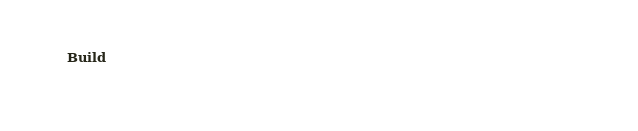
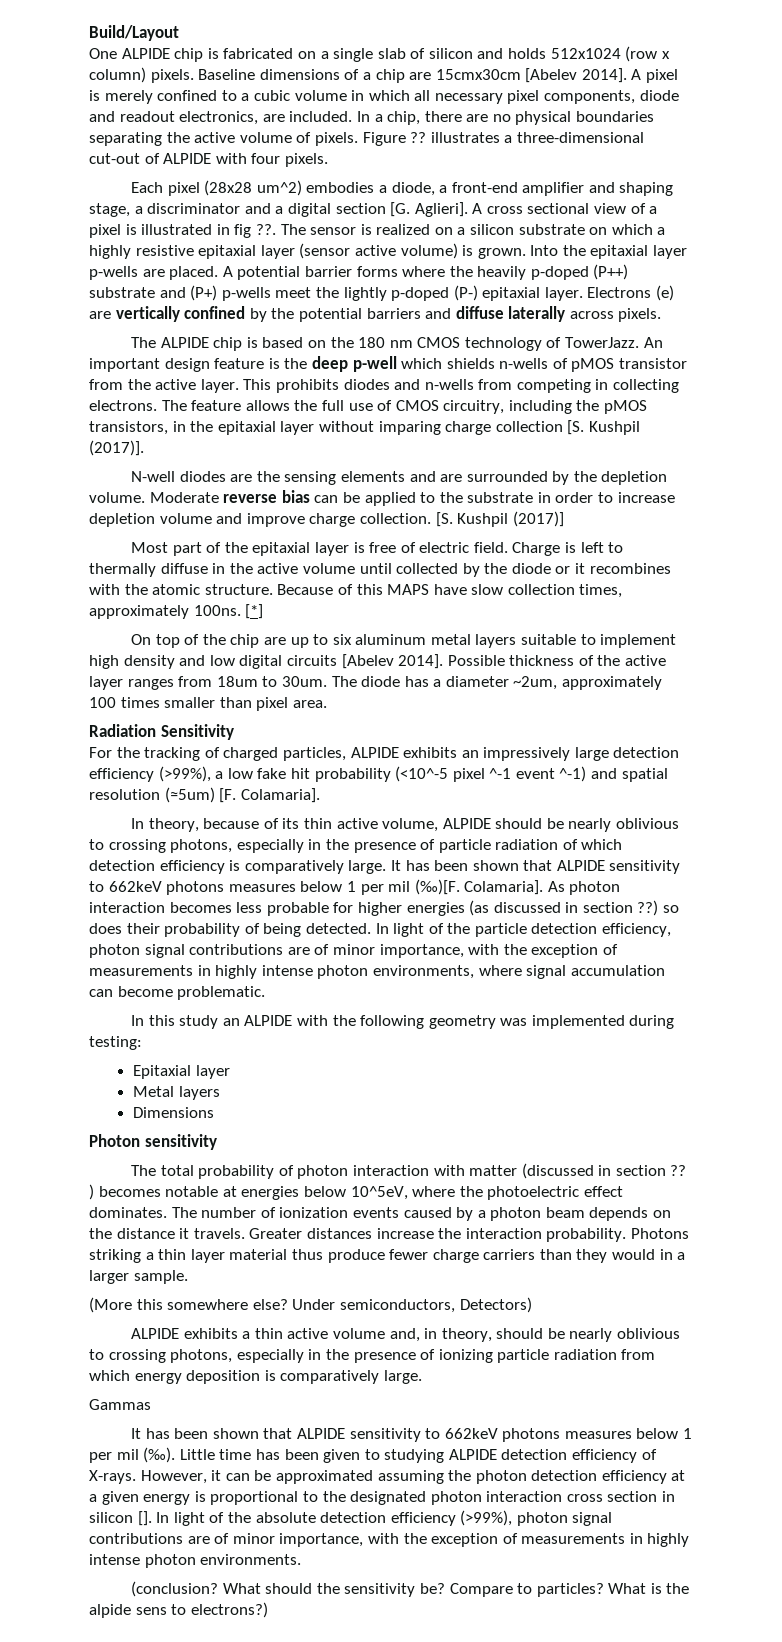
- Build
+ Build/Layout
+ One ALPIDE chip is fabricated on a single slab of silicon and holds 512x1024 (row x column) pixels. Baseline dimensions of a chip are 15cmx30cm [Abelev 2014]. A pixel is merely confined to a cubic volume in which all necessary pixel components, diode and readout electronics, are included. In a chip, there are no physical boundaries separating the active volume of pixels. Figure ?? illustrates a three-dimensional cut-out of ALPIDE with four pixels.
+ Each pixel (28x28 um^2) embodies a diode, a front-end amplifier and shaping stage, a discriminator and a digital section [G. Aglieri]. A cross sectional view of a pixel is illustrated in fig ??. The sensor is realized on a silicon substrate on which a highly resistive epitaxial layer (sensor active volume) is grown. Into the epitaxial layer p-wells are placed. A potential barrier forms where the heavily p-doped (P++) substrate and (P+) p-wells meet the lightly p-doped (P-) epitaxial layer. Electrons (e) are vertically confined by the potential barriers and diffuse laterally across pixels.
+ The ALPIDE chip is based on the 180 nm CMOS technology of TowerJazz. An important design feature is the deep p-well which shields n-wells of pMOS transistor from the active layer. This prohibits diodes and n-wells from competing in collecting electrons. The feature allows the full use of CMOS circuitry, including the pMOS transistors, in the epitaxial layer without imparing charge collection [S. Kushpil (2017)].
+ N-well diodes are the sensing elements and are surrounded by the depletion volume. Moderate reverse bias can be applied to the substrate in order to increase depletion volume and improve charge collection. [S. Kushpil (2017)]
+ Most part of the epitaxial layer is free of electric field. Charge is left to thermally diffuse in the active volume until collected by the diode or it recombines with the atomic structure. Because of this MAPS have slow collection times, approximately 100ns. [*]
+ On top of the chip are up to six aluminum metal layers suitable to implement high density and low digital circuits [Abelev 2014]. Possible thickness of the active layer ranges from 18um to 30um. The diode has a diameter ~2um, approximately 100 times smaller than pixel area.
+ Radiation Sensitivity
+ For the tracking of charged particles, ALPIDE exhibits an impressively large detection efficiency (>99%), a low fake hit probability (<10^-5 pixel ^-1 event ^-1) and spatial resolution (≈5um) [F. Colamaria].
+ In theory, because of its thin active volume, ALPIDE should be nearly oblivious to crossing photons, especially in the presence of particle radiation of which detection efficiency is comparatively large. It has been shown that ALPIDE sensitivity to 662keV photons measures below 1 per mil (‰)[F. Colamaria]. As photon interaction becomes less probable for higher energies (as discussed in section ??) so does their probability of being detected. In light of the particle detection efficiency, photon signal contributions are of minor importance, with the exception of measurements in highly intense photon environments, where signal accumulation can become problematic.
+ In this study an ALPIDE with the following geometry was implemented during testing:
+ Epitaxial layer
+ Metal layers
+ Dimensions
+ Photon sensitivity
+ The total probability of photon interaction with matter (discussed in section ?? ) becomes notable at energies below 10^5eV, where the photoelectric effect dominates. The number of ionization events caused by a photon beam depends on the distance it travels. Greater distances increase the interaction probability. Photons striking a thin layer material thus produce fewer charge carriers than they would in a larger sample.
+ (More this somewhere else? Under semiconductors, Detectors)
+ ALPIDE exhibits a thin active volume and, in theory, should be nearly oblivious to crossing photons, especially in the presence of ionizing particle radiation from which energy deposition is comparatively large.
+ Gammas
+ It has been shown that ALPIDE sensitivity to 662keV photons measures below 1 per mil (‰). Little time has been given to studying ALPIDE detection efficiency of X-rays. However, it can be approximated assuming the photon detection efficiency at a given energy is proportional to the designated photon interaction cross section in silicon []. In light of the absolute detection efficiency (>99%), photon signal contributions are of minor importance, with the exception of measurements in highly intense photon environments.
+ (conclusion? What should the sensitivity be? Compare to particles? What is the alpide sens to electrons?)

